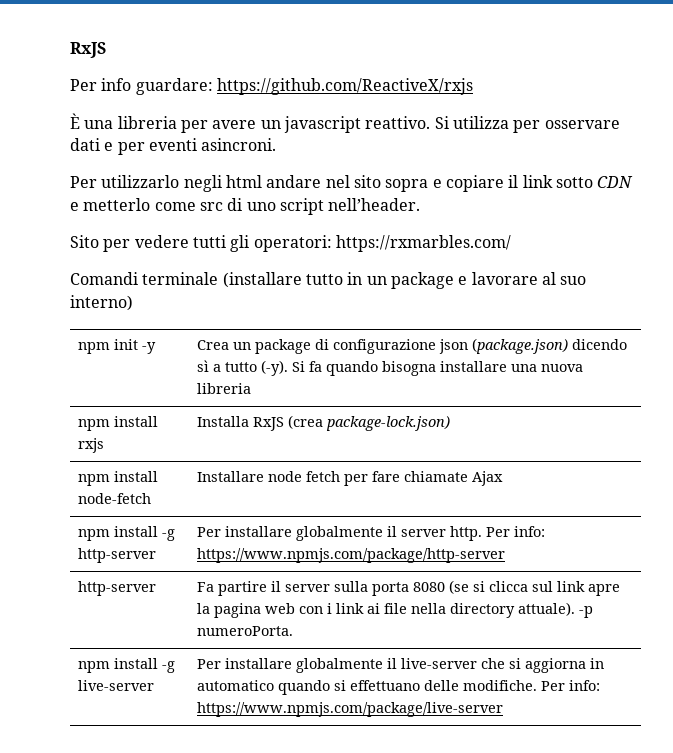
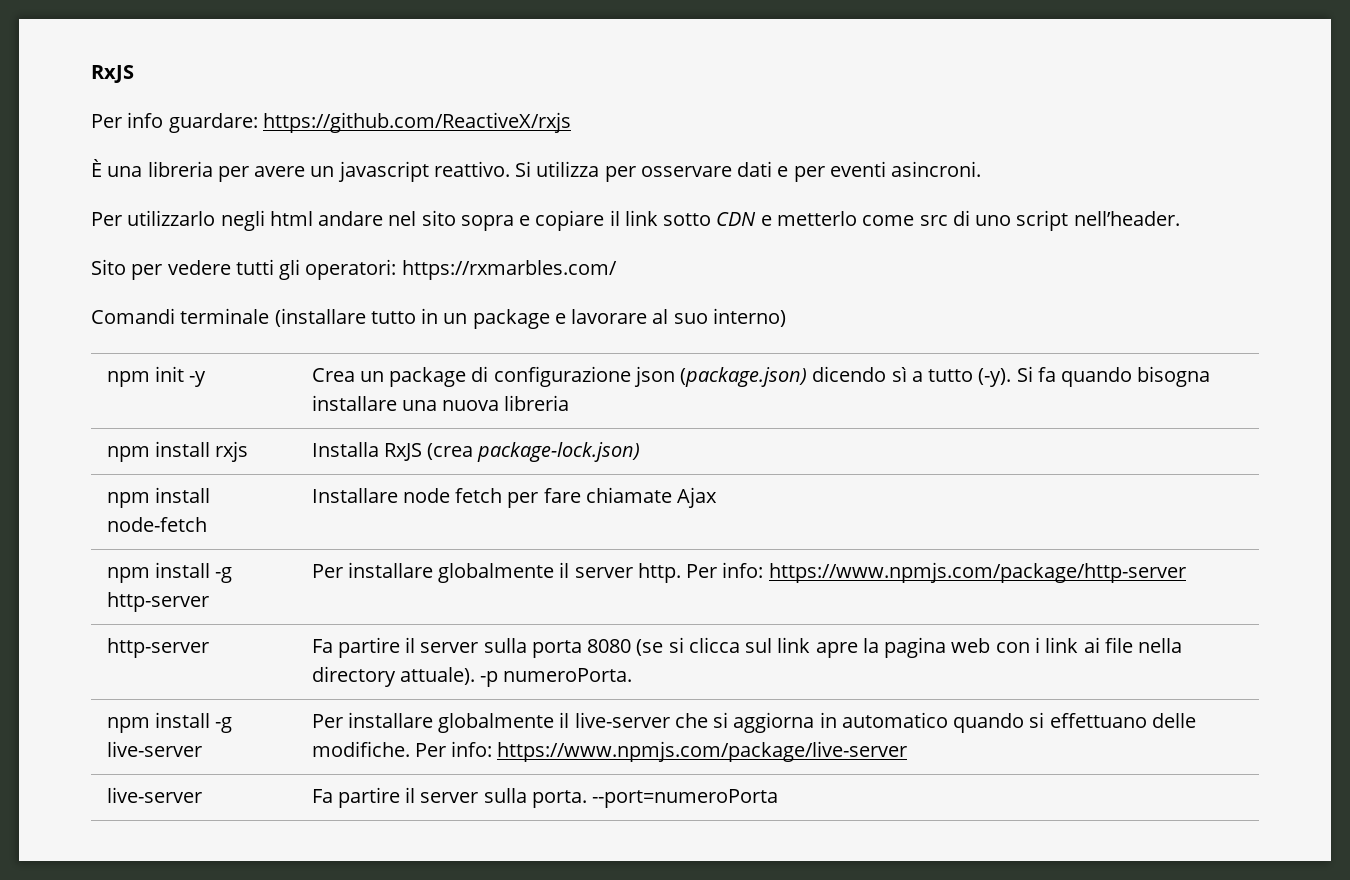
+ live-server | Fa partire il server sulla porta. --port=numeroPorta

